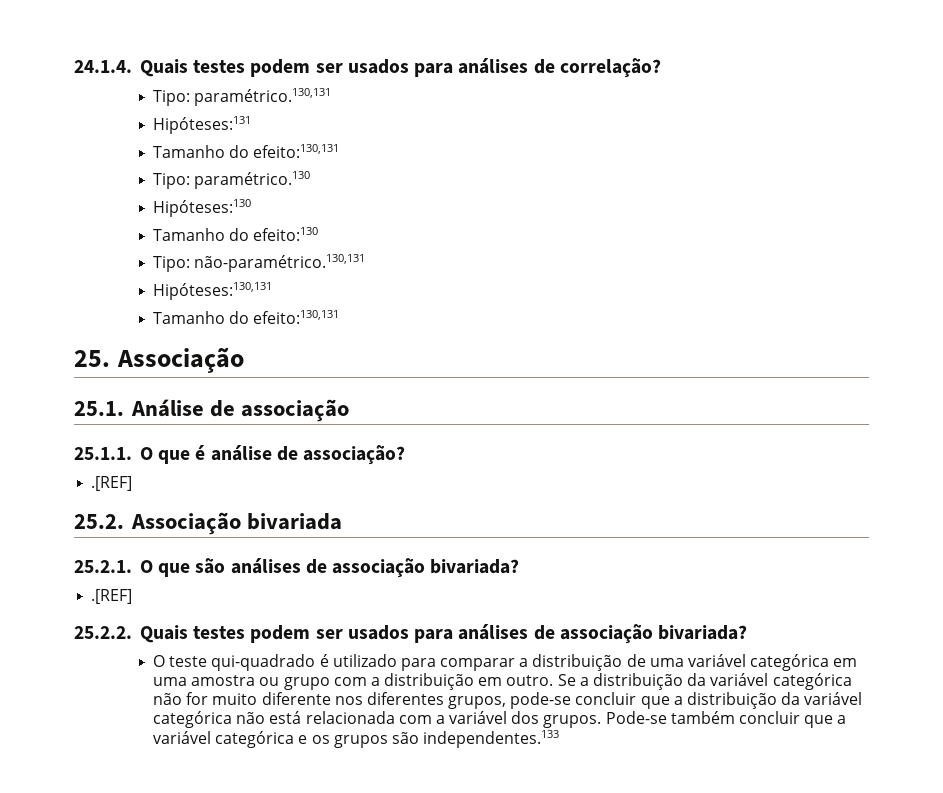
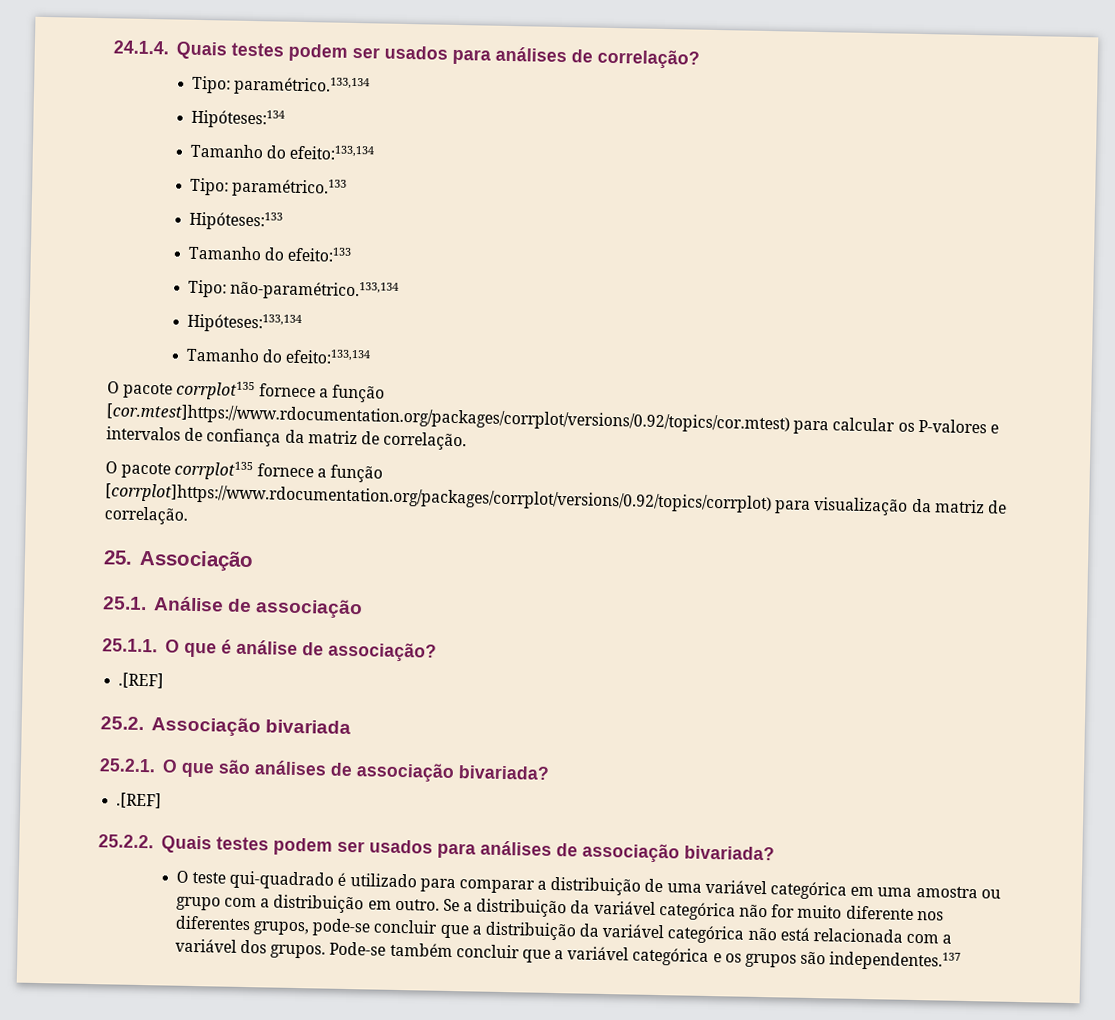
- Tipo: paramétrico.130,131
- Hipóteses:131
- Tamanho do efeito:130,131
- Tipo: paramétrico.130
- Hipóteses:130
- Tamanho do efeito:130
- Tipo: não-paramétrico.130,131
- Hipóteses:130,131
- Tamanho do efeito:130,131
+ Tipo: paramétrico.133,134
+ Hipóteses:134
+ Tamanho do efeito:133,134
+ Tipo: paramétrico.133
+ Hipóteses:133
+ Tamanho do efeito:133
+ Tipo: não-paramétrico.133,134
+ Hipóteses:133,134
+ Tamanho do efeito:133,134
+ O pacote corrplot135 fornece a função [cor.mtest]https://www.rdocumentation.org/packages/corrplot/versions/0.92/topics/cor.mtest) para calcular os P-valores e intervalos de confiança da matriz de correlação.
+ O pacote corrplot135 fornece a função [corrplot]https://www.rdocumentation.org/packages/corrplot/versions/0.92/topics/corrplot) para visualização da matriz de correlação.
- Pode-se também concluir que a variável categórica e os grupos são independentes.133
+ Pode-se também concluir que a variável categórica e os grupos são independentes.137

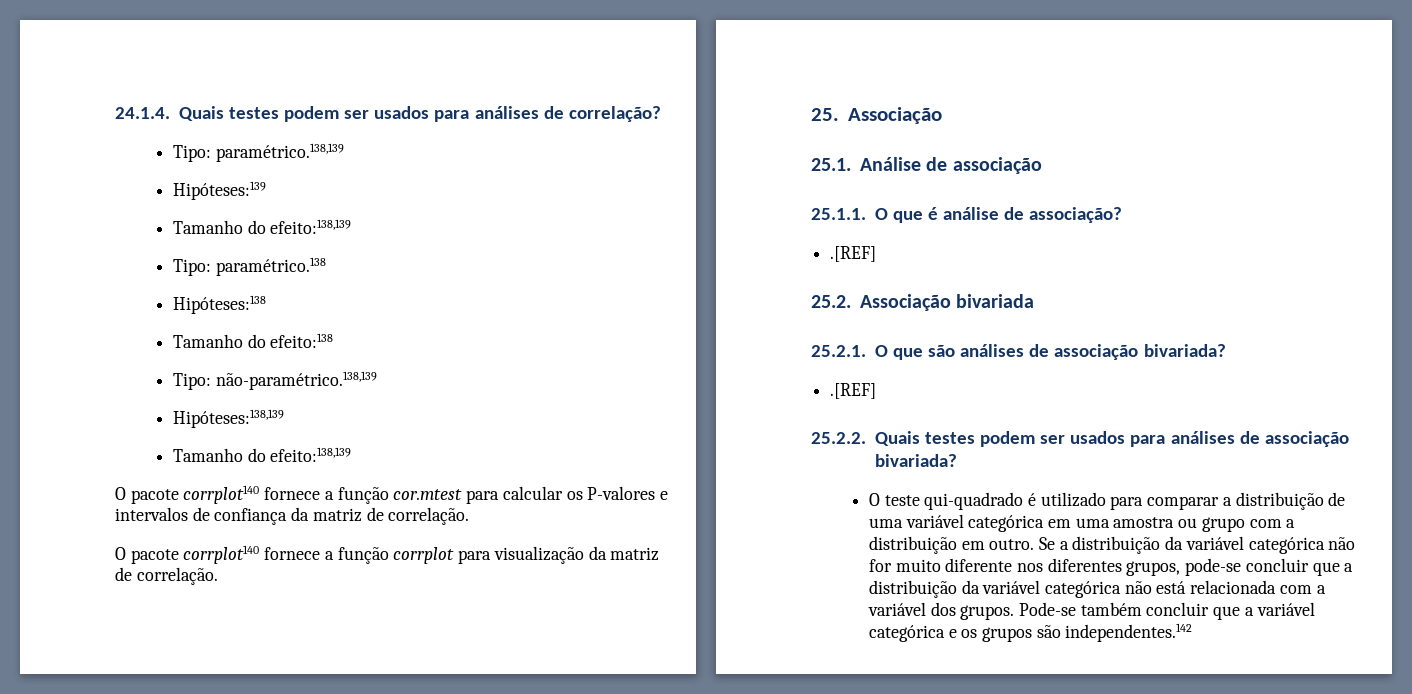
- Tipo: paramétrico.133,134
- Hipóteses:134
- Tamanho do efeito:133,134
- Tipo: paramétrico.133
- Hipóteses:133
- Tamanho do efeito:133
- Tipo: não-paramétrico.133,134
- Hipóteses:133,134
- Tamanho do efeito:133,134
- O pacote corrplot135 fornece a função [cor.mtest]https://www.rdocumentation.org/packages/corrplot/versions/0.92/topics/cor.mtest) para calcular os P-valores e intervalos de confiança da matriz de correlação.
+ Tipo: paramétrico.138,139
+ Hipóteses:139
+ Tamanho do efeito:138,139
+ Tipo: paramétrico.138
+ Hipóteses:138
+ Tamanho do efeito:138
+ Tipo: não-paramétrico.138,139
+ Hipóteses:138,139
+ Tamanho do efeito:138,139
+ O pacote corrplot140 fornece a função cor.mtest para calcular os P-valores e intervalos de confiança da matriz de correlação.
- O pacote corrplot135 fornece a função [corrplot]https://www.rdocumentation.org/packages/corrplot/versions/0.92/topics/corrplot) para visualização da matriz de correlação.
+ O pacote corrplot140 fornece a função corrplot para visualização da matriz de correlação.
- Pode-se também concluir que a variável categórica e os grupos são independentes.137
+ Pode-se também concluir que a variável categórica e os grupos são independentes.142

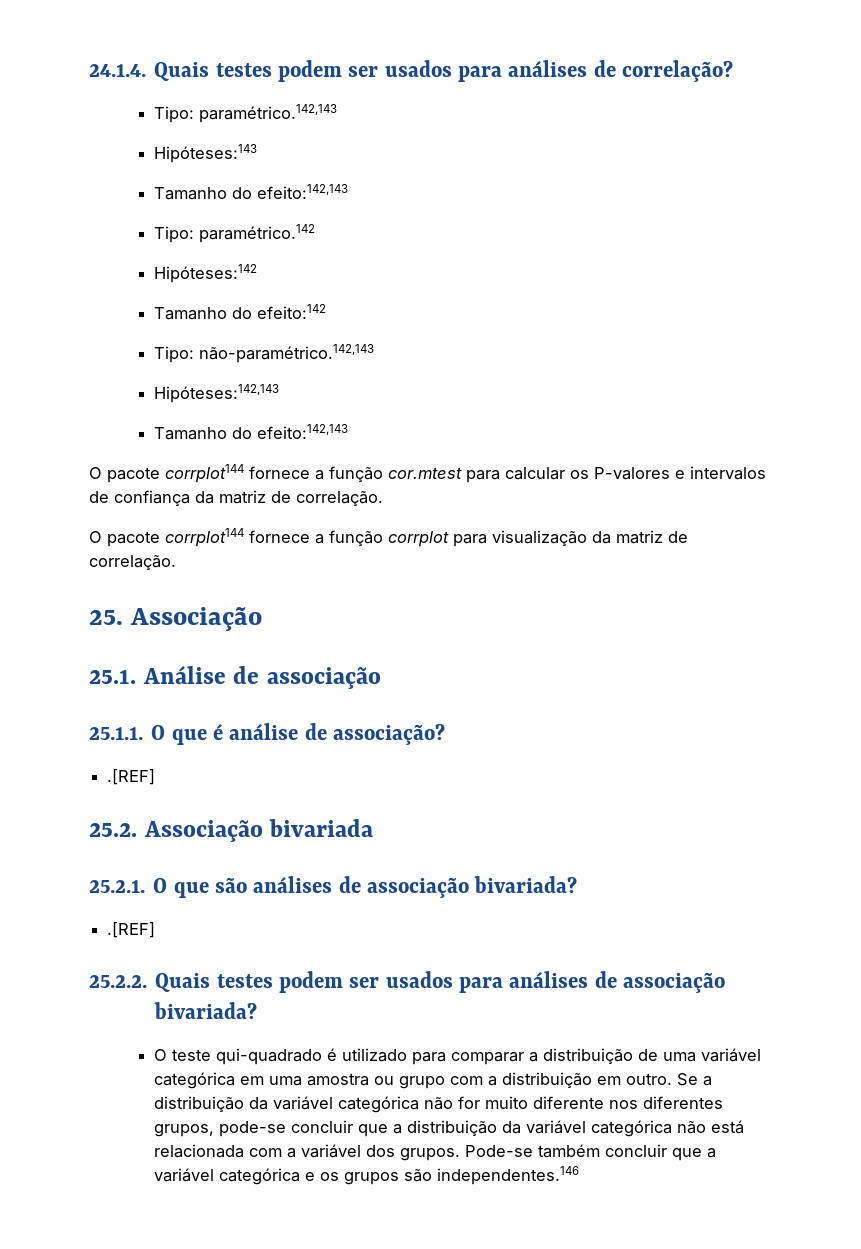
- Tipo: paramétrico.138,139
- Hipóteses:139
- Tamanho do efeito:138,139
- Tipo: paramétrico.138
- Hipóteses:138
- Tamanho do efeito:138
- Tipo: não-paramétrico.138,139
- Hipóteses:138,139
- Tamanho do efeito:138,139
- O pacote corrplot140 fornece a função cor.mtest para calcular os P-valores e intervalos de confiança da matriz de correlação.
+ Tipo: paramétrico.142,143
+ Hipóteses:143
+ Tamanho do efeito:142,143
+ Tipo: paramétrico.142
+ Hipóteses:142
+ Tamanho do efeito:142
+ Tipo: não-paramétrico.142,143
+ Hipóteses:142,143
+ Tamanho do efeito:142,143
+ O pacote corrplot144 fornece a função cor.mtest para calcular os P-valores e intervalos de confiança da matriz de correlação.
- O pacote corrplot140 fornece a função corrplot para visualização da matriz de correlação.
+ O pacote corrplot144 fornece a função corrplot para visualização da matriz de correlação.
- Pode-se também concluir que a variável categórica e os grupos são independentes.142
+ Pode-se também concluir que a variável categórica e os grupos são independentes.146

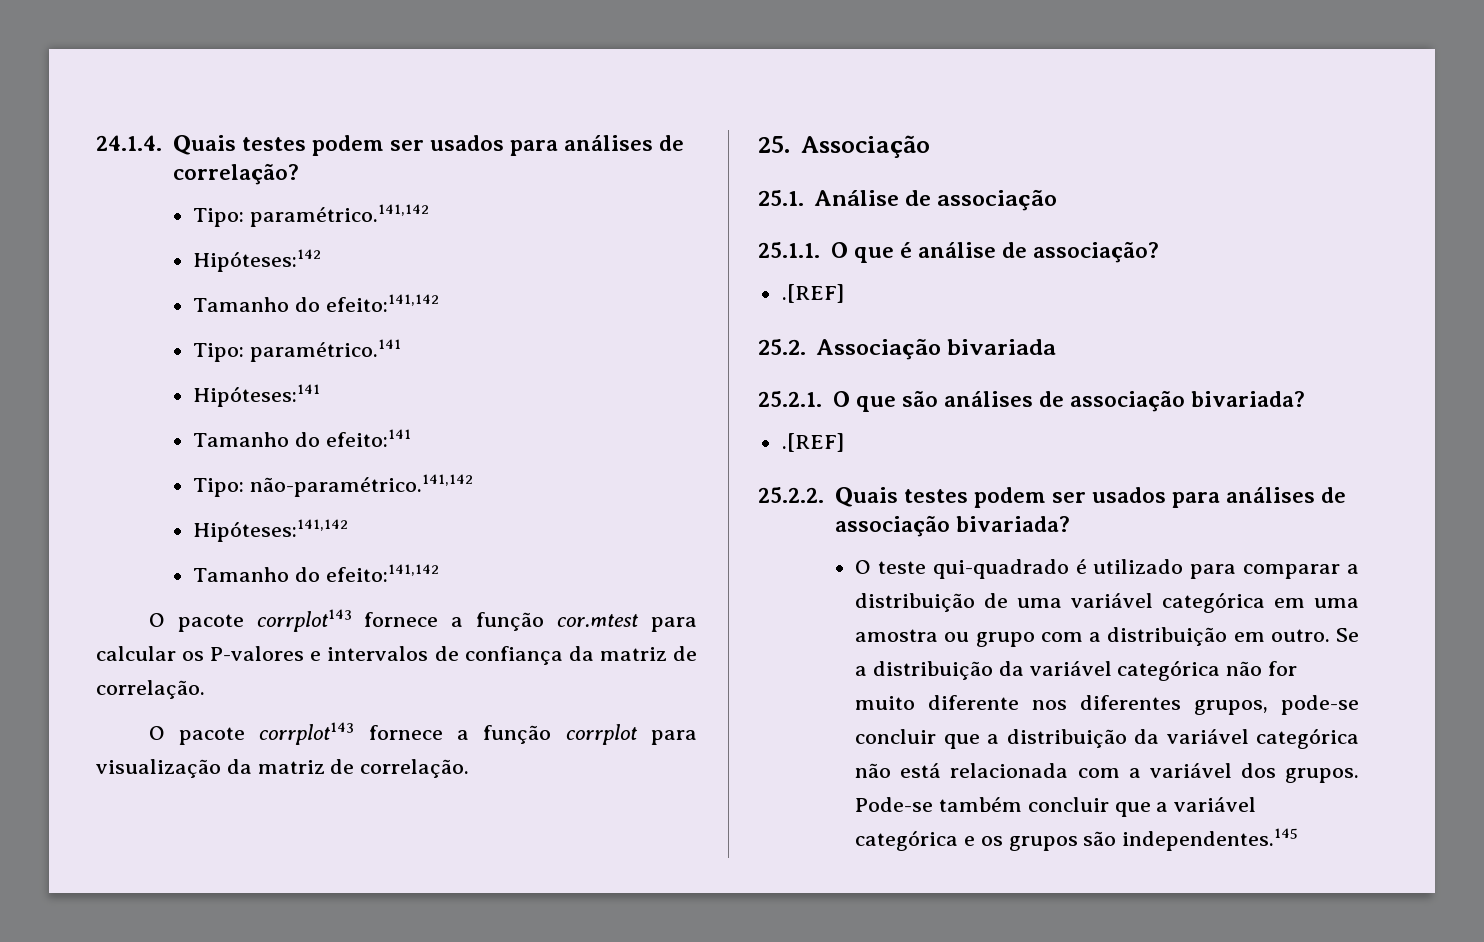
- Tipo: paramétrico.142,143
- Hipóteses:143
- Tamanho do efeito:142,143
- Tipo: paramétrico.142
+ Tipo: paramétrico.141,142
  Hipóteses:142
- Tamanho do efeito:142
- Tipo: não-paramétrico.142,143
- Hipóteses:142,143
- Tamanho do efeito:142,143
- O pacote corrplot144 fornece a função cor.mtest para calcular os P-valores e intervalos de confiança da matriz de correlação.
+ Tamanho do efeito:141,142
+ Tipo: paramétrico.141
+ Hipóteses:141
+ Tamanho do efeito:141
+ Tipo: não-paramétrico.141,142
+ Hipóteses:141,142
+ Tamanho do efeito:141,142
+ O pacote corrplot143 fornece a função cor.mtest para calcular os P-valores e intervalos de confiança da matriz de correlação.
- O pacote corrplot144 fornece a função corrplot para visualização da matriz de correlação.
+ O pacote corrplot143 fornece a função corrplot para visualização da matriz de correlação.
- Pode-se também concluir que a variável categórica e os grupos são independentes.146
+ Pode-se também concluir que a variável categórica e os grupos são independentes.145

